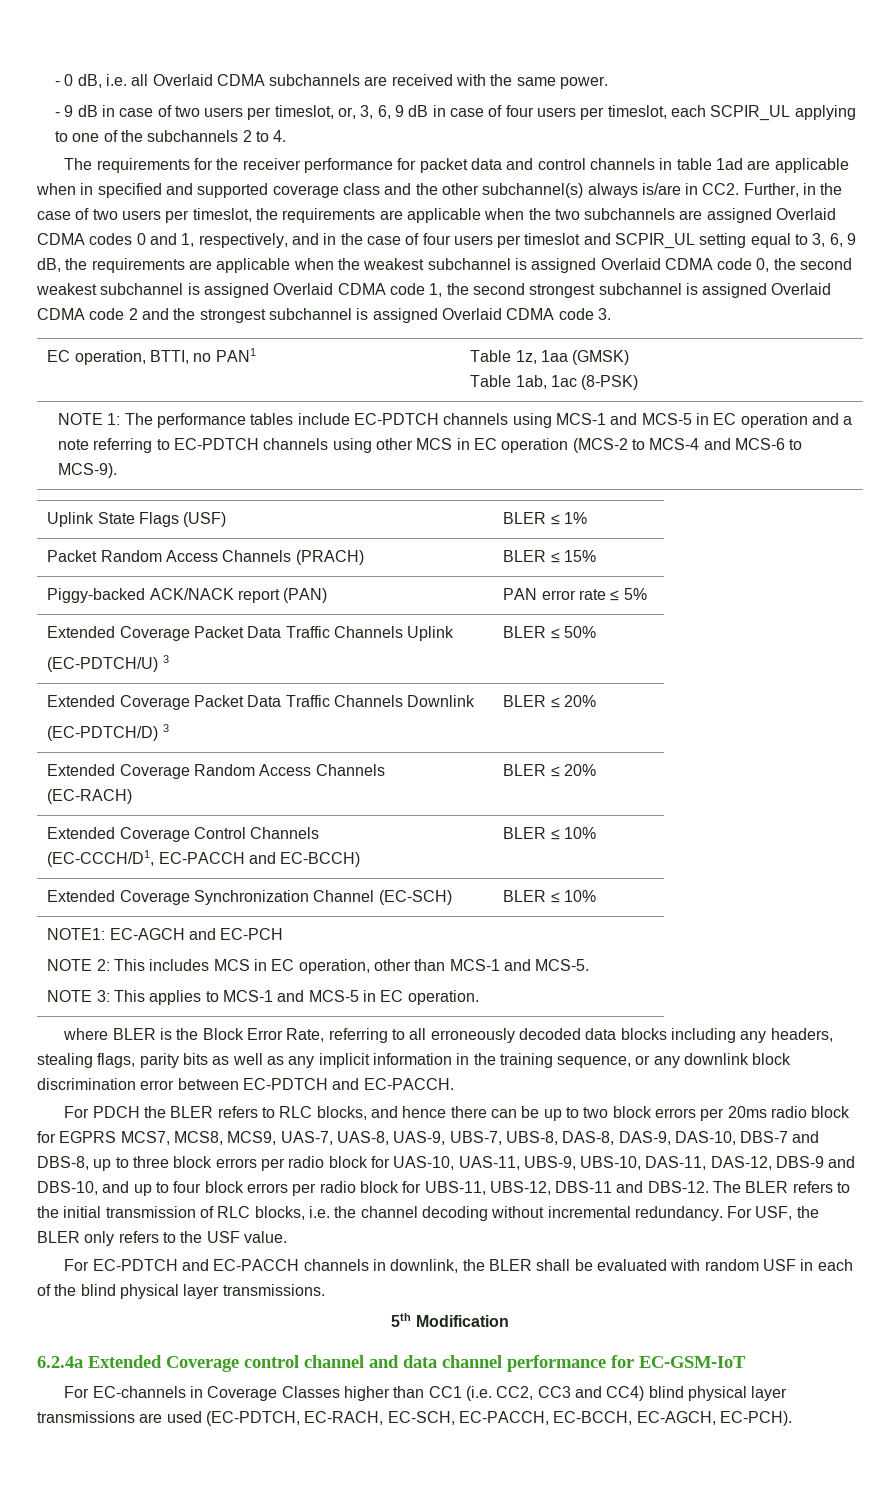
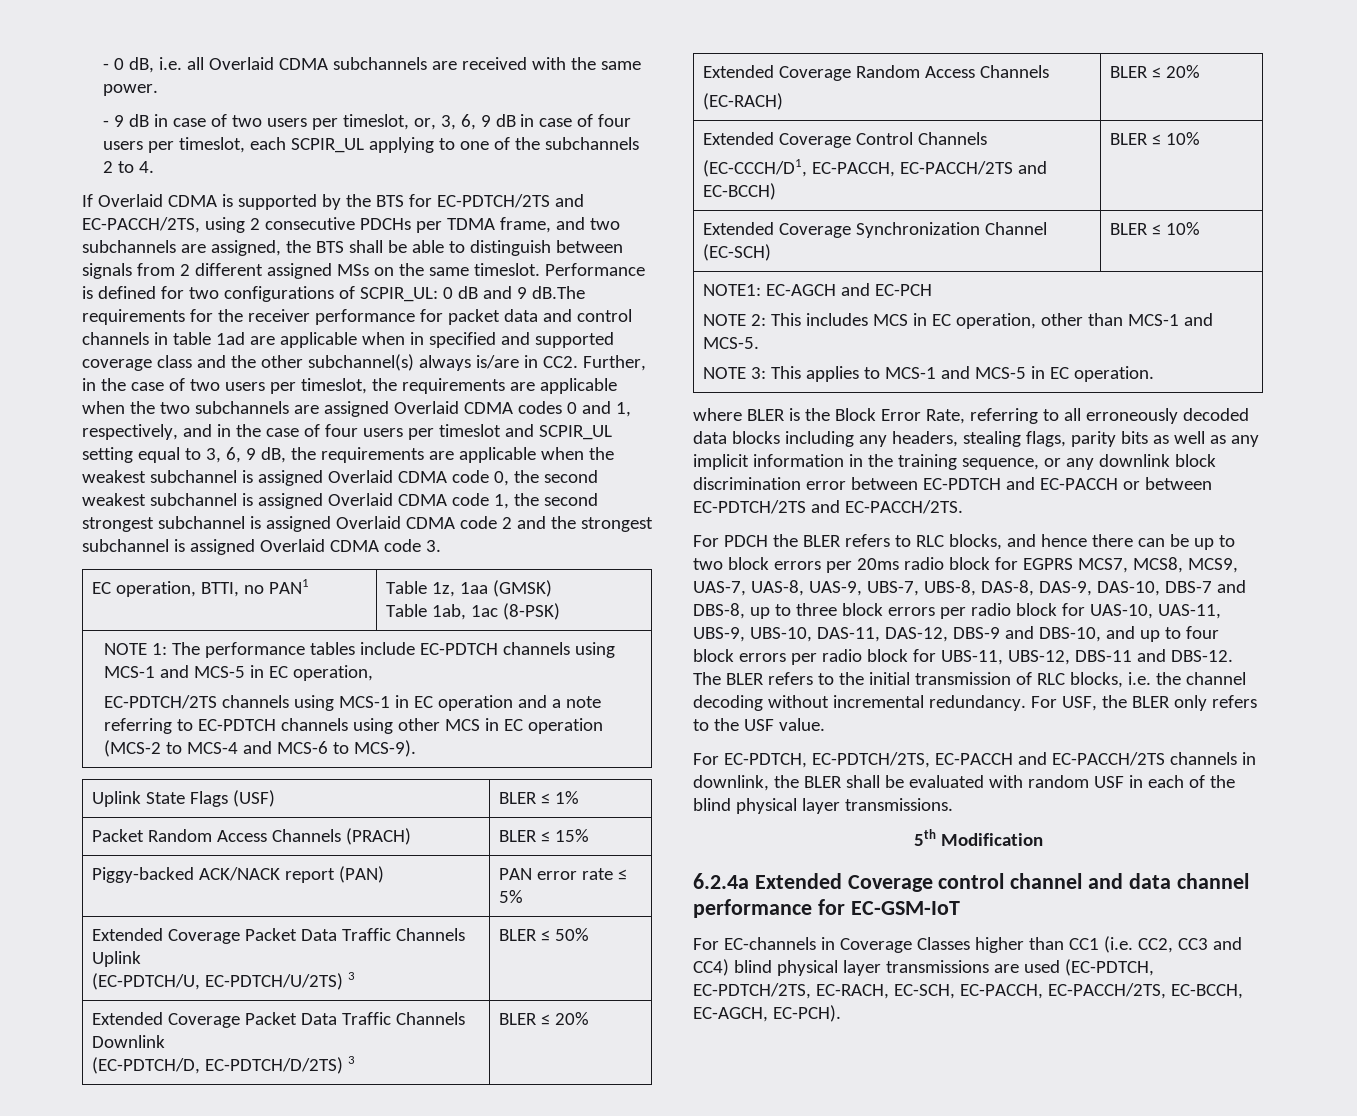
- The requirements for the receiver performance for packet data and control channels in table 1ad are applicable when in specified and supported coverage class and the other subchannel(s) always is/are in CC2. Further, in the case of two users per timeslot, the requirements are applicable when the two subchannels are assigned Overlaid CDMA codes 0 and 1, respectively, and in the case of four users per timeslot and SCPIR_UL setting equal to 3, 6, 9 dB, the requirements are applicable when the weakest subchannel is assigned Overlaid CDMA code 0, the second weakest subchannel is assigned Overlaid CDMA code 1, the second strongest subchannel is assigned Overlaid CDMA code 2 and the strongest subchannel is assigned Overlaid CDMA code 3.
+ If Overlaid CDMA is supported by the BTS for EC-PDTCH/2TS and EC-PACCH/2TS, using 2 consecutive PDCHs per TDMA frame, and two subchannels are assigned, the BTS shall be able to distinguish between signals from 2 different assigned MSs on the same timeslot. Performance is defined for two configurations of SCPIR_UL: 0 dB and 9 dB.The requirements for the receiver performance for packet data and control channels in table 1ad are applicable when in specified and supported coverage class and the other subchannel(s) always is/are in CC2. Further, in the case of two users per timeslot, the requirements are applicable when the two subchannels are assigned Overlaid CDMA codes 0 and 1, respectively, and in the case of four users per timeslot and SCPIR_UL setting equal to 3, 6, 9 dB, the requirements are applicable when the weakest subchannel is assigned Overlaid CDMA code 0, the second weakest subchannel is assigned Overlaid CDMA code 1, the second strongest subchannel is assigned Overlaid CDMA code 2 and the strongest subchannel is assigned Overlaid CDMA code 3.
- NOTE 1: The performance tables include EC-PDTCH channels using MCS-1 and MCS-5 in EC operation and a note referring to EC-PDTCH channels using other MCS in EC operation (MCS-2 to MCS-4 and MCS-6 to MCS-9).
+ NOTE 1: The performance tables include EC-PDTCH channels using MCS-1 and MCS-5 in EC operation,
+ EC-PDTCH/2TS channels using MCS-1 in EC operation and a note referring to EC-PDTCH channels using other MCS in EC operation (MCS-2 to MCS-4 and MCS-6 to MCS-9).
  Extended Coverage Packet Data Traffic Channels Uplink
- (EC-PDTCH/U) 3 | BLER ≤ 50%
+ (EC-PDTCH/U, EC-PDTCH/U/2TS) 3 | BLER ≤ 50%
  Extended Coverage Packet Data Traffic Channels Downlink
- (EC-PDTCH/D) 3 | BLER ≤ 20%
+ (EC-PDTCH/D, EC-PDTCH/D/2TS) 3 | BLER ≤ 20%
  Extended Coverage Control Channels
- (EC-CCCH/D1, EC-PACCH and EC-BCCH) | BLER ≤ 10%
+ (EC-CCCH/D1, EC-PACCH, EC-PACCH/2TS and EC-BCCH) | BLER ≤ 10%
- where BLER is the Block Error Rate, referring to all erroneously decoded data blocks including any headers, stealing flags, parity bits as well as any implicit information in the training sequence, or any downlink block discrimination error between EC-PDTCH and EC-PACCH.
+ where BLER is the Block Error Rate, referring to all erroneously decoded data blocks including any headers, stealing flags, parity bits as well as any implicit information in the training sequence, or any downlink block discrimination error between EC-PDTCH and EC-PACCH or between EC-PDTCH/2TS and EC-PACCH/2TS.
- For EC-PDTCH and EC-PACCH channels in downlink, the BLER shall be evaluated with random USF in each of the blind physical layer transmissions.
+ For EC-PDTCH, EC-PDTCH/2TS, EC-PACCH and EC-PACCH/2TS channels in downlink, the BLER shall be evaluated with random USF in each of the blind physical layer transmissions.
- For EC-channels in Coverage Classes higher than CC1 (i.e. CC2, CC3 and CC4) blind physical layer transmissions are used (EC-PDTCH, EC-RACH, EC-SCH, EC-PACCH, EC-BCCH, EC-AGCH, EC-PCH).
+ For EC-channels in Coverage Classes higher than CC1 (i.e. CC2, CC3 and CC4) blind physical layer transmissions are used (EC-PDTCH, EC-PDTCH/2TS, EC-RACH, EC-SCH, EC-PACCH, EC-PACCH/2TS, EC-BCCH, EC-AGCH, EC-PCH).

